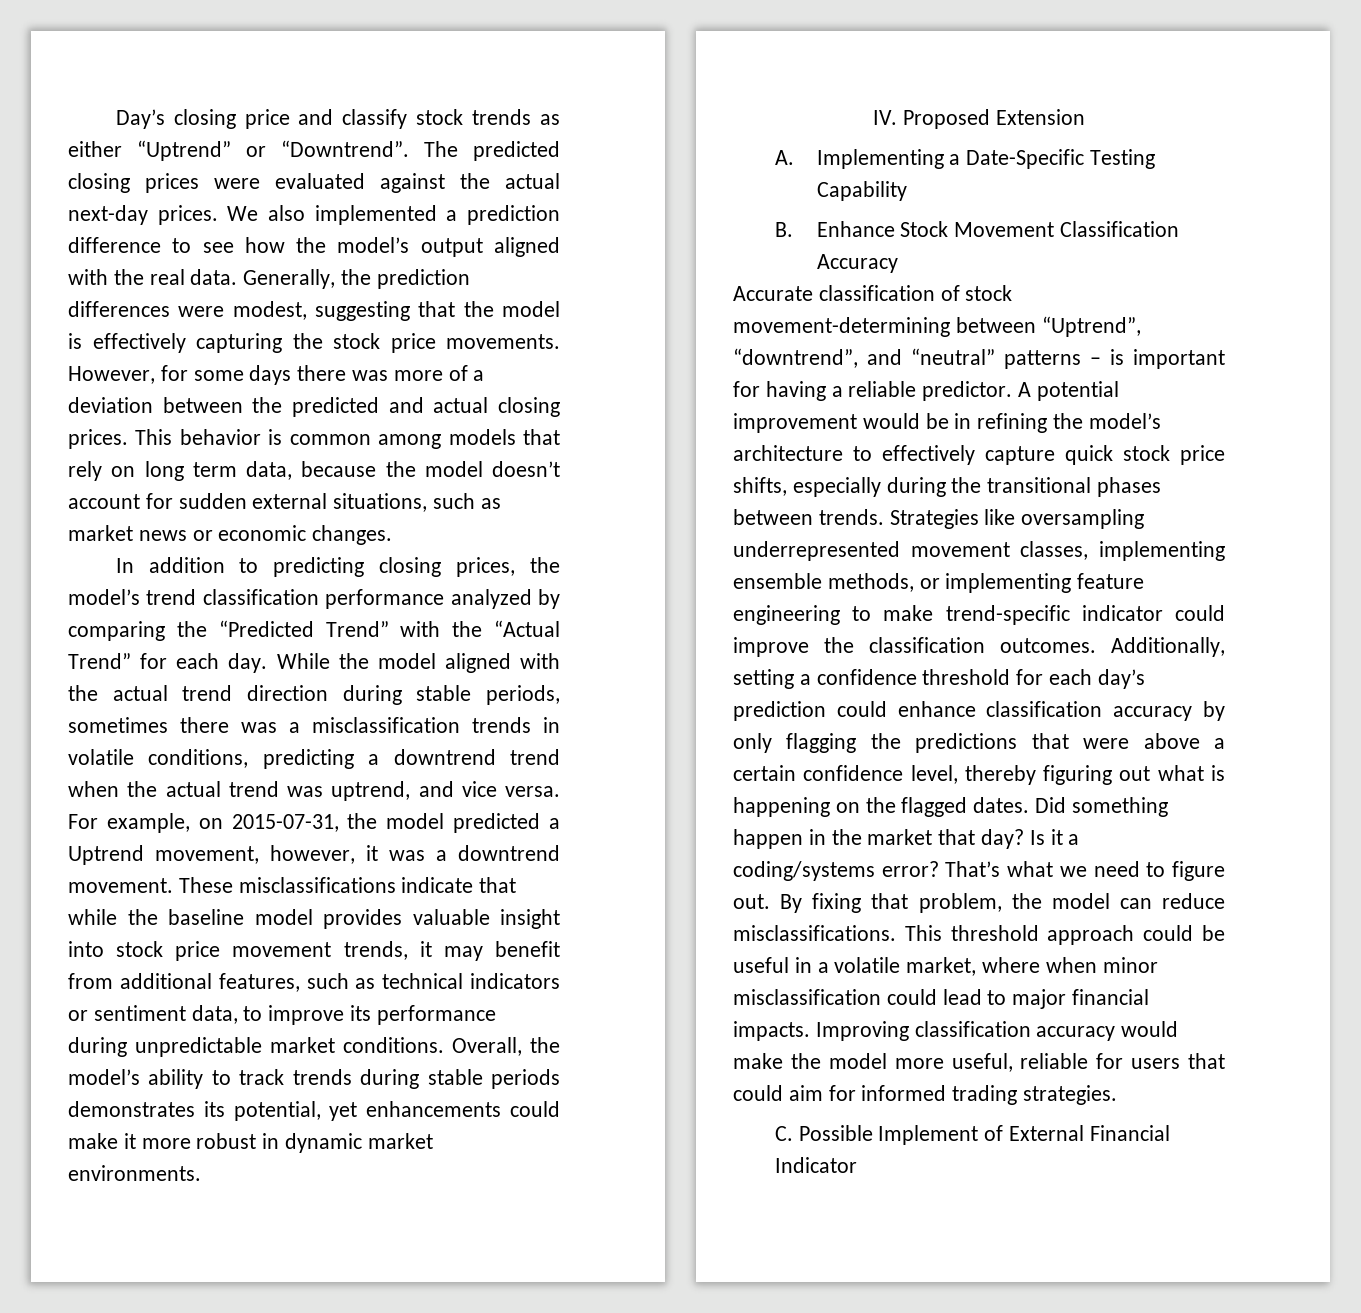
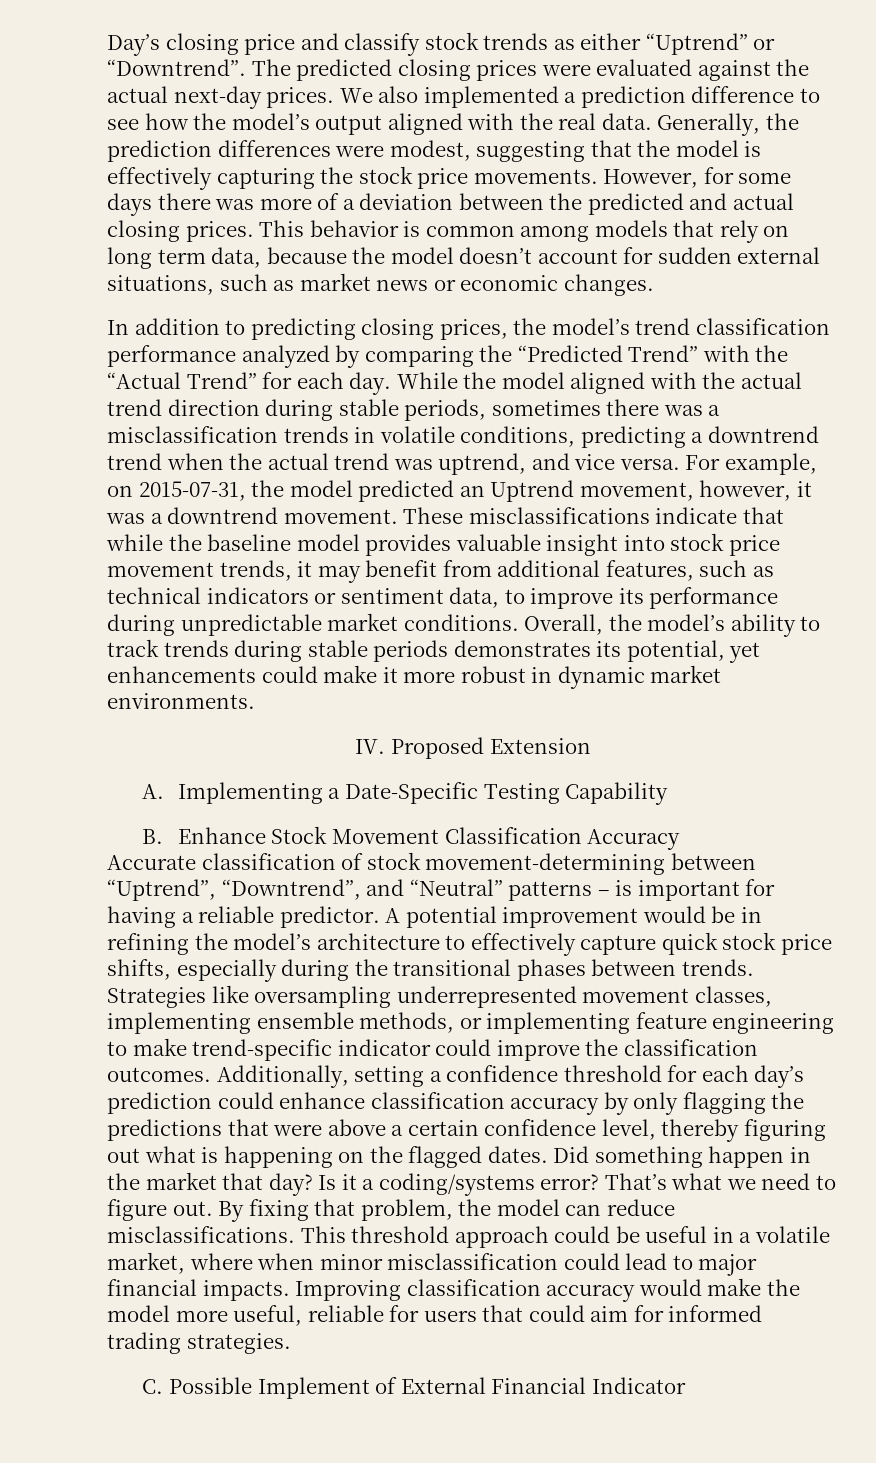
- For example, on 2015-07-31, the model predicted a Uptrend movement, however, it was a downtrend movement.
+ For example, on 2015-07-31, the model predicted an Uptrend movement, however, it was a downtrend movement.
- Accurate classification of stock movement-determining between “Uptrend”, “downtrend”, and “neutral” patterns – is important for having a reliable predictor.
+ Accurate classification of stock movement-determining between “Uptrend”, “Downtrend”, and “Neutral” patterns – is important for having a reliable predictor.

